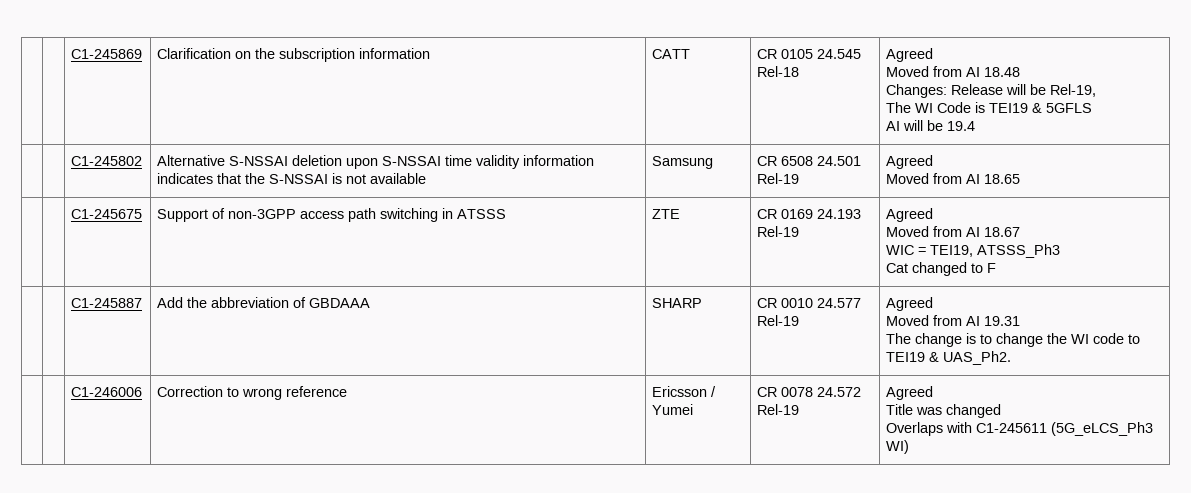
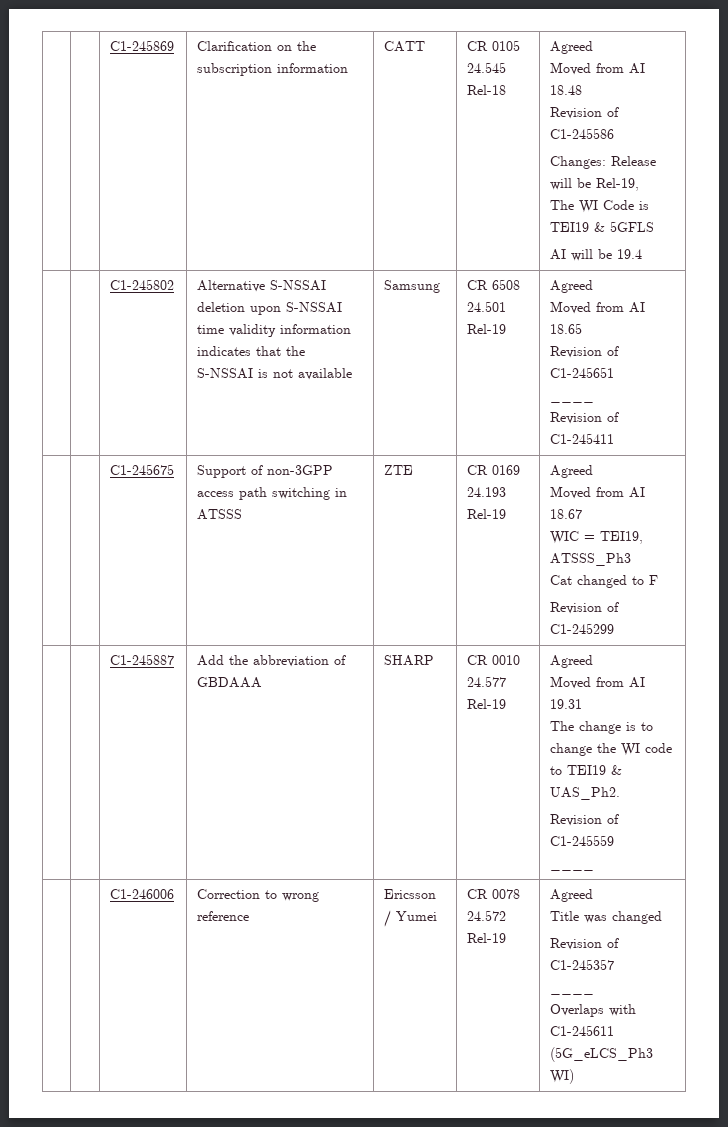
  | | C1-245869 | Clarification on the subscription information | CATT | CR 0105 24.545 Rel-18 | Agreed
  Moved from AI 18.48
+ Revision of C1-245586
  | | C1-245802 | Alternative S-NSSAI deletion upon S-NSSAI time validity information indicates that the S-NSSAI is not available | Samsung | CR 6508 24.501 Rel-19 | Agreed
  Moved from AI 18.65
+ Revision of C1-245651
+ ____
+ Revision of C1-245411
  | | C1-245675 | Support of non-3GPP access path switching in ATSSS | ZTE | CR 0169 24.193 Rel-19 | Agreed
  Moved from AI 18.67
  WIC = TEI19, ATSSS_Ph3
  Cat changed to F
+ Revision of C1-245299
  | | C1-245887 | Add the abbreviation of GBDAAA | SHARP | CR 0010 24.577 Rel-19 | Agreed
  Moved from AI 19.31
  The change is to change the WI code to TEI19 & UAS_Ph2.
+ Revision of C1-245559
+ ____
  | | C1-246006 | Correction to wrong reference | Ericsson / Yumei | CR 0078 24.572 Rel-19 | Agreed
  Title was changed
+ Revision of C1-245357
+ ____

